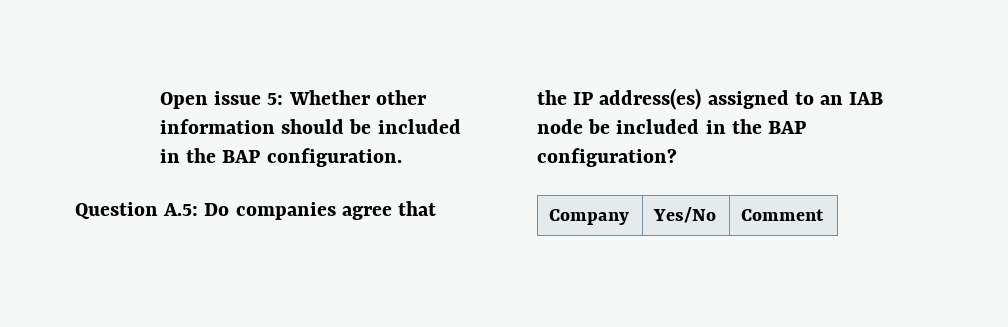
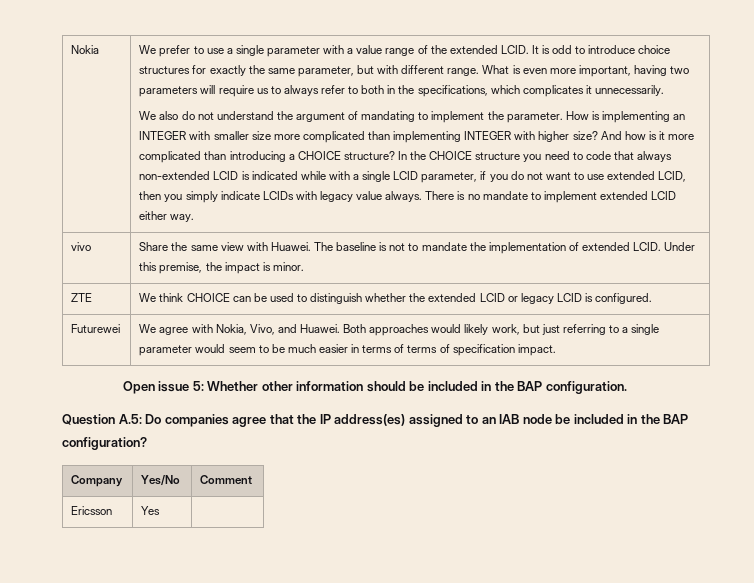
+ Nokia | We prefer to use a single parameter with a value range of the extended LCID. It is odd to introduce choice structures for exactly the same parameter, but with different range. What is even more important, having two parameters will require us to always refer to both in the specifications, which complicates it unnecessarily.
+ We also do not understand the argument of mandating to implement the parameter. How is implementing an INTEGER with smaller size more complicated than implementing INTEGER with higher size? And how is it more complicated than introducing a CHOICE structure? In the CHOICE structure you need to code that always non-extended LCID is indicated while with a single LCID parameter, if you do not want to use extended LCID, then you simply indicate LCIDs with legacy value always. There is no mandate to implement extended LCID either way.
+ vivo | Share the same view with Huawei. The baseline is not to mandate the implementation of extended LCID. Under this premise, the impact is minor.
+ ZTE | We think CHOICE can be used to distinguish whether the extended LCID or legacy LCID is configured.
+ Futurewei | We agree with Nokia, Vivo, and Huawei. Both approaches would likely work, but just referring to a single parameter would seem to be much easier in terms of terms of specification impact.
+ Ericsson | Yes |

